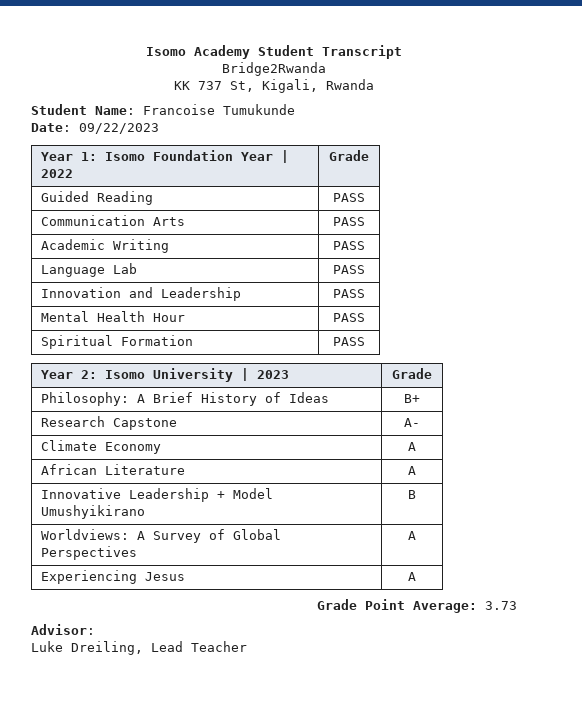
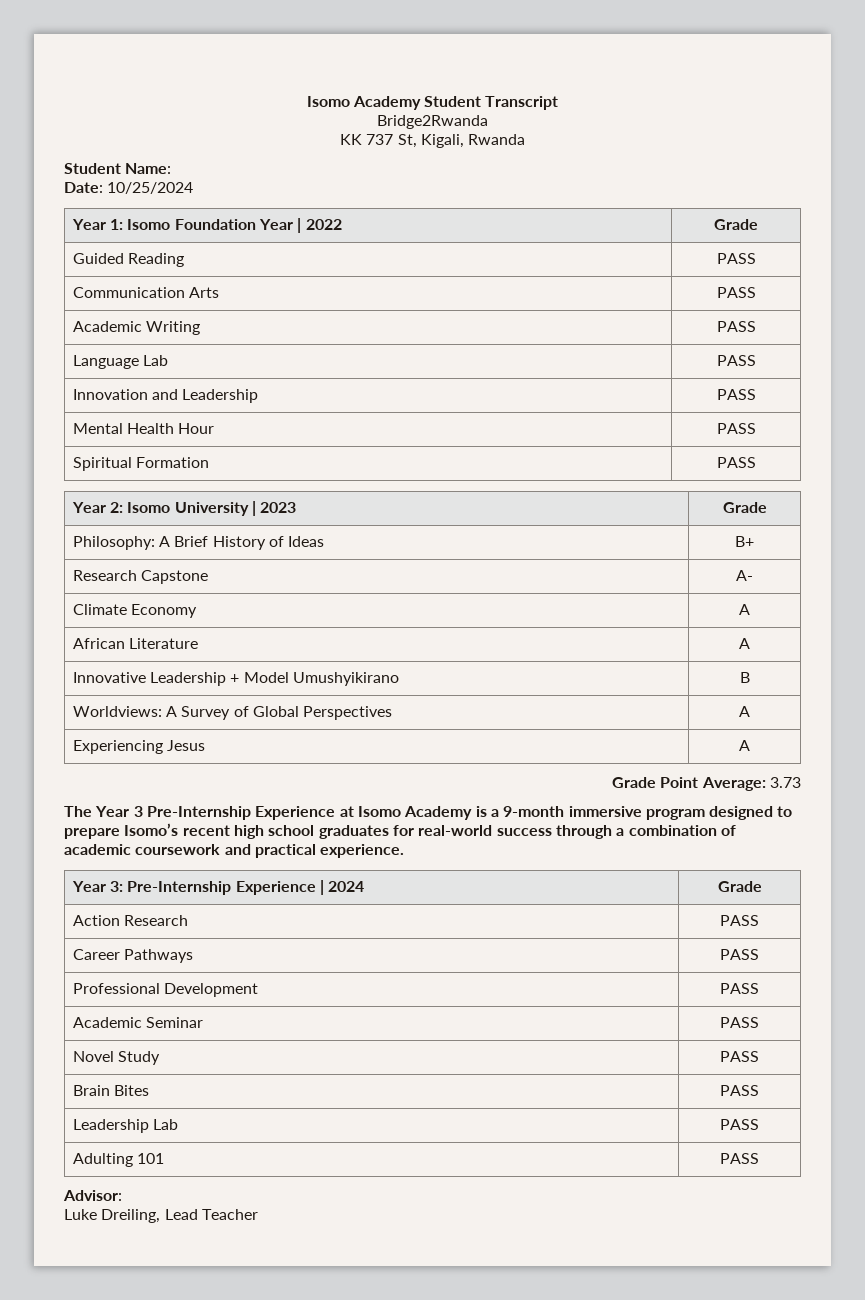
- Student Name: Francoise Tumukunde
+ Student Name:
- Date: 09/22/2023
+ Date: 10/25/2024
+ The Year 3 Pre-Internship Experience at Isomo Academy is a 9-month immersive program designed to prepare Isomo’s recent high school graduates for real-world success through a combination of academic coursework and practical experience.
+ Year 3: Pre-Internship Experience | 2024 | Grade
+ Action Research | PASS
+ Career Pathways | PASS
+ Professional Development | PASS
+ Academic Seminar | PASS
+ Novel Study | PASS
+ Brain Bites | PASS
+ Leadership Lab | PASS
+ Adulting 101 | PASS

